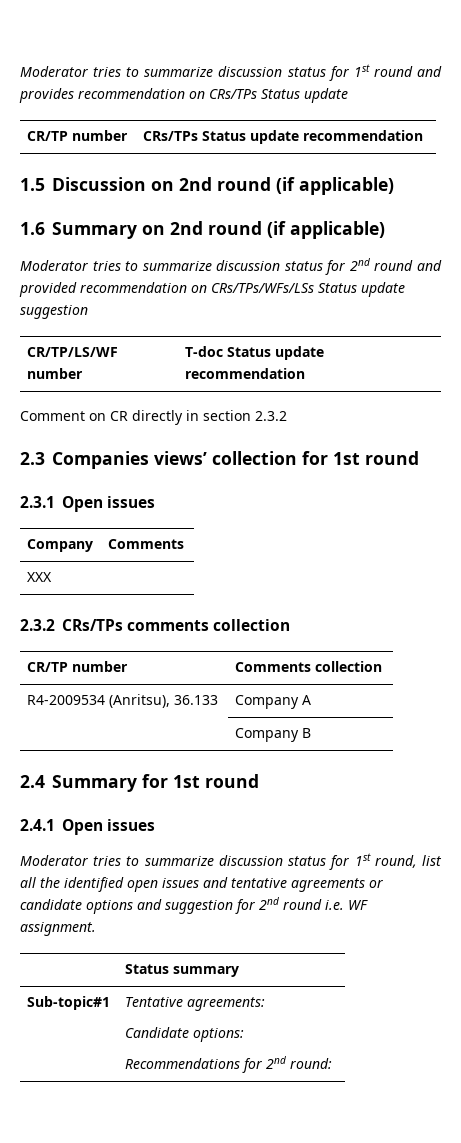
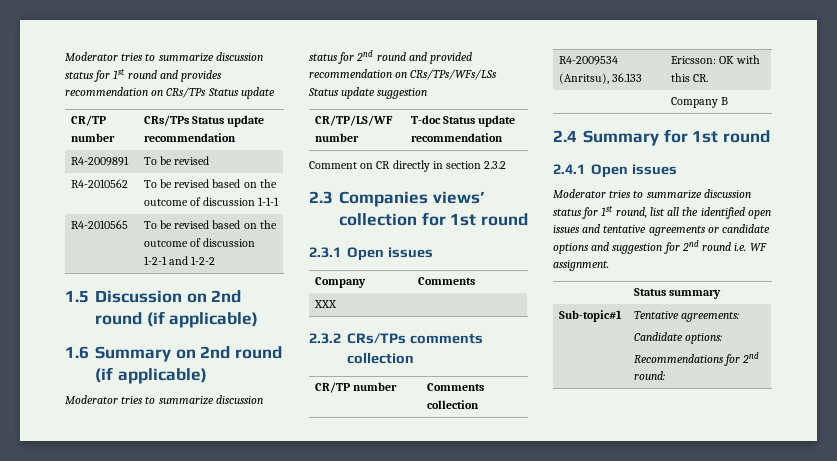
+ R4-2009891 | To be revised
+ R4-2010562 | To be revised based on the outcome of discussion 1-1-1
+ R4-2010565 | To be revised based on the outcome of discussion 1-2-1 and 1-2-2
- R4-2009534 (Anritsu), 36.133 | Company A
+ R4-2009534 (Anritsu), 36.133 | Ericsson: OK with this CR.

